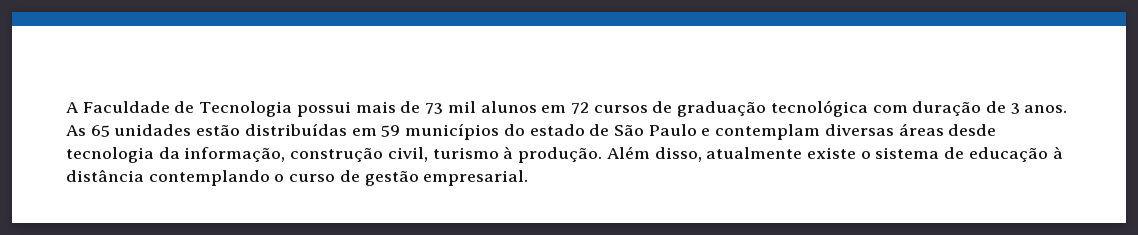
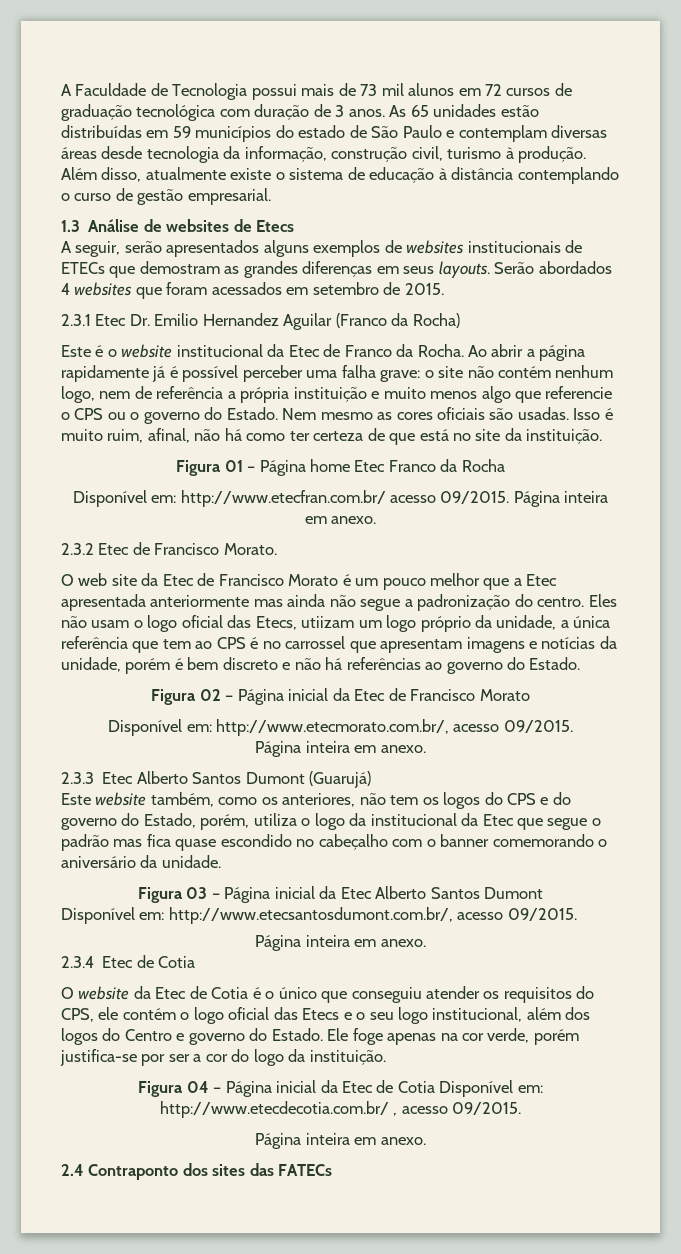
+ 1.3 Análise de websites de Etecs
+ A seguir, serão apresentados alguns exemplos de websites institucionais de ETECs que demostram as grandes diferenças em seus layouts. Serão abordados 4 websites que foram acessados em setembro de 2015.
+ 2.3.1 Etec Dr. Emilio Hernandez Aguilar (Franco da Rocha)
+ Este é o website institucional da Etec de Franco da Rocha. Ao abrir a página rapidamente já é possível perceber uma falha grave: o site não contém nenhum logo, nem de referência a própria instituição e muito menos algo que referencie o CPS ou o governo do Estado. Nem mesmo as cores oficiais são usadas. Isso é muito ruim, afinal, não há como ter certeza de que está no site da instituição.
+ Figura 01 – Página home Etec Franco da Rocha
+ Disponível em: http://www.etecfran.com.br/ acesso 09/2015. Página inteira em anexo.
+ 2.3.2 Etec de Francisco Morato.
+ O web site da Etec de Francisco Morato é um pouco melhor que a Etec apresentada anteriormente mas ainda não segue a padronização do centro. Eles não usam o logo oficial das Etecs, utiizam um logo próprio da unidade, a única referência que tem ao CPS é no carrossel que apresentam imagens e notícias da unidade, porém é bem discreto e não há referências ao governo do Estado.
+ Figura 02 – Página inicial da Etec de Francisco Morato
+ Disponível em: http://www.etecmorato.com.br/, acesso 09/2015.
+ Página inteira em anexo.
+ 2.3.3 Etec Alberto Santos Dumont (Guarujá)
+ Este website também, como os anteriores, não tem os logos do CPS e do governo do Estado, porém, utiliza o logo da institucional da Etec que segue o padrão mas fica quase escondido no cabeçalho com o banner comemorando o aniversário da unidade.
+ Figura 03 – Página inicial da Etec Alberto Santos Dumont
+ Disponível em: http://www.etecsantosdumont.com.br/, acesso 09/2015.
+ Página inteira em anexo.
+ 2.3.4 Etec de Cotia
+ O website da Etec de Cotia é o único que conseguiu atender os requisitos do CPS, ele contém o logo oficial das Etecs e o seu logo institucional, além dos logos do Centro e governo do Estado. Ele foge apenas na cor verde, porém justifica-se por ser a cor do logo da instituição.
+ Figura 04 – Página inicial da Etec de Cotia Disponível em: http://www.etecdecotia.com.br/ , acesso 09/2015.
+ Página inteira em anexo.
+ 2.4 Contraponto dos sites das FATECs

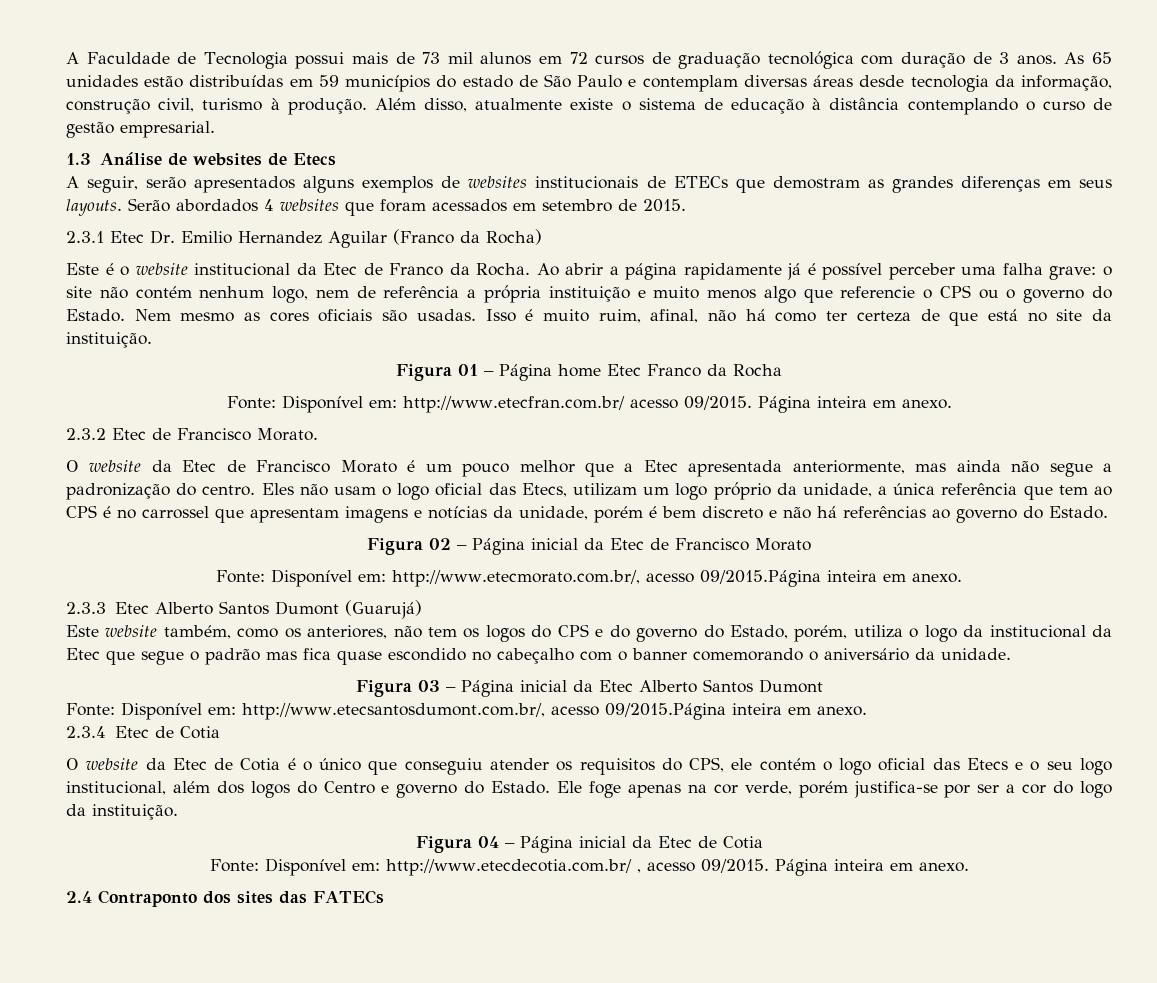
- Disponível em: http://www.etecfran.com.br/ acesso 09/2015.
+ Fonte: Disponível em: http://www.etecfran.com.br/ acesso 09/2015.
- O web site da Etec de Francisco Morato é um pouco melhor que a Etec apresentada anteriormente mas ainda não segue a padronização do centro.
+ O website da Etec de Francisco Morato é um pouco melhor que a Etec apresentada anteriormente, mas ainda não segue a padronização do centro.
- Eles não usam o logo oficial das Etecs, utiizam um logo próprio da unidade, a única referência que tem ao CPS é no carrossel que apresentam imagens e notícias da unidade, porém é bem discreto e não há referências ao governo do Estado.
+ Eles não usam o logo oficial das Etecs, utilizam um logo próprio da unidade, a única referência que tem ao CPS é no carrossel que apresentam imagens e notícias da unidade, porém é bem discreto e não há referências ao governo do Estado.
- Disponível em: http://www.etecmorato.com.br/, acesso 09/2015.
- Página inteira em anexo.
+ Fonte: Disponível em: http://www.etecmorato.com.br/, acesso 09/2015.Página inteira em anexo.
- Disponível em: http://www.etecsantosdumont.com.br/, acesso 09/2015.
- Página inteira em anexo.
+ Fonte: Disponível em: http://www.etecsantosdumont.com.br/, acesso 09/2015.Página inteira em anexo.
- Figura 04 – Página inicial da Etec de Cotia Disponível em: http://www.etecdecotia.com.br/ , acesso 09/2015.
- Página inteira em anexo.
+ Figura 04 – Página inicial da Etec de Cotia
+ Fonte: Disponível em: http://www.etecdecotia.com.br/ , acesso 09/2015. Página inteira em anexo.

